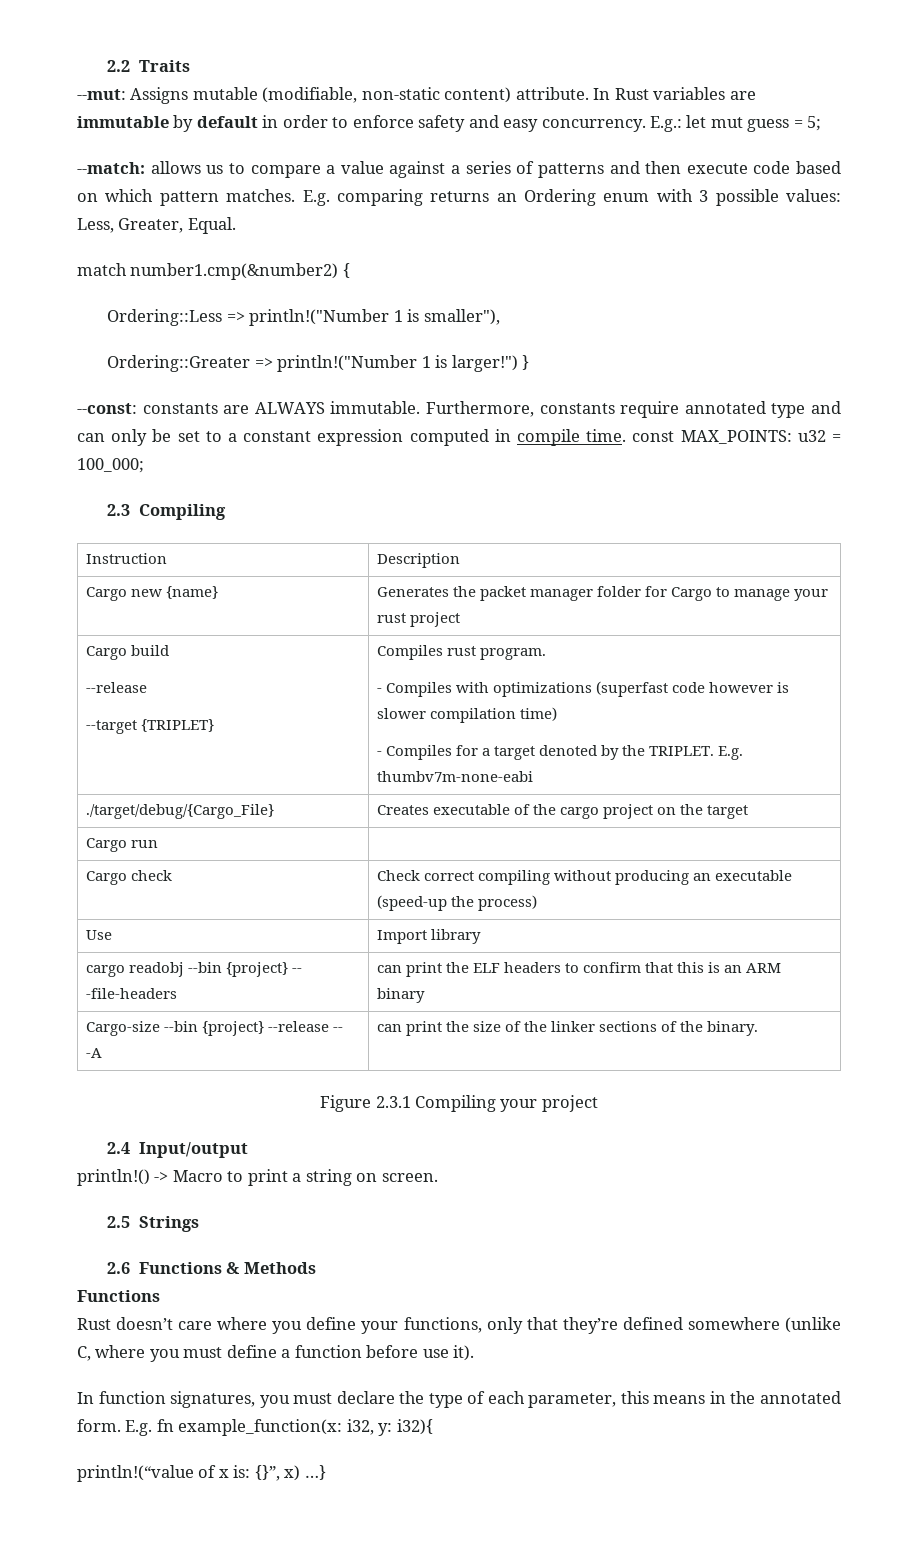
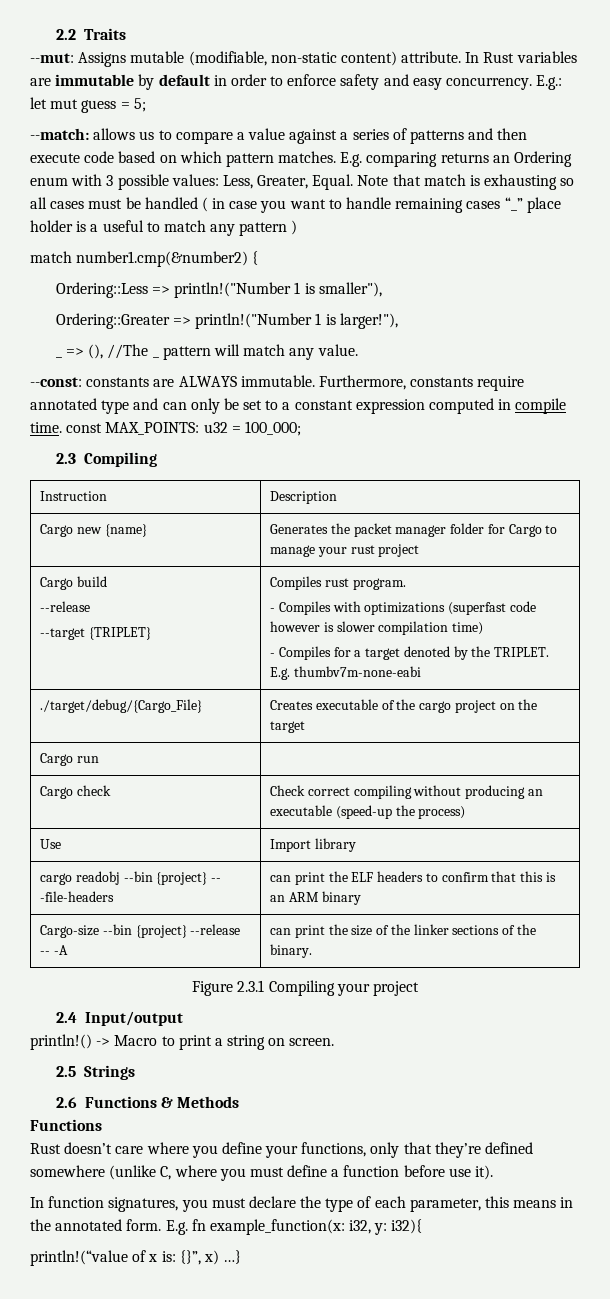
+ Note that match is exhausting so all cases must be handled ( in case you want to handle remaining cases “_” place holder is a useful to match any pattern )
- Ordering::Greater => println!("Number 1 is larger!") }
+ Ordering::Greater => println!("Number 1 is larger!"),
+ _ => (), //The _ pattern will match any value.

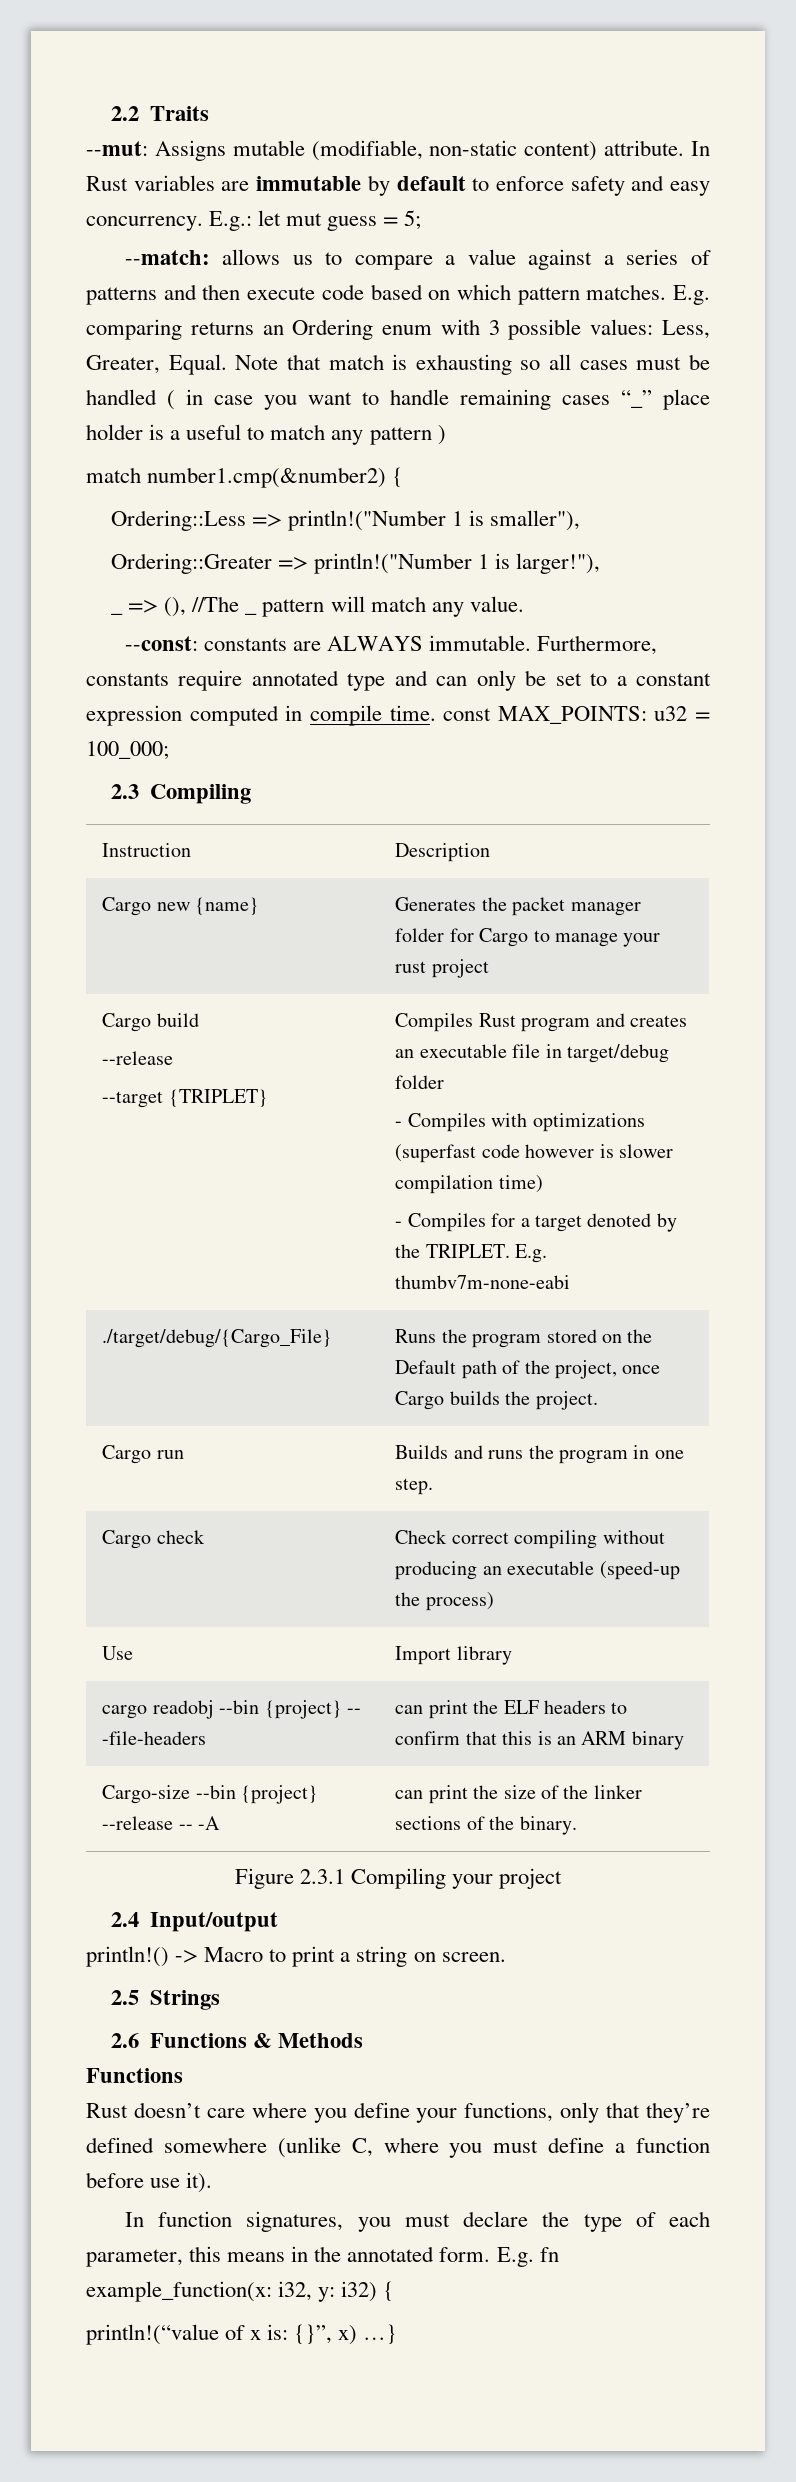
- In Rust variables are immutable by default in order to enforce safety and easy concurrency.
+ In Rust variables are immutable by default to enforce safety and easy concurrency.
  Cargo build
  --release
- --target {TRIPLET} | Compiles rust program.
+ --target {TRIPLET} | Compiles Rust program and creates an executable file in target/debug folder
- ./target/debug/{Cargo_File} | Creates executable of the cargo project on the target
- Cargo run |
+ ./target/debug/{Cargo_File} | Runs the program stored on the Default path of the project, once Cargo builds the project.
+ Cargo run | Builds and runs the program in one step.
- E.g. fn example_function(x: i32, y: i32){
+ E.g. fn example_function(x: i32, y: i32) {

